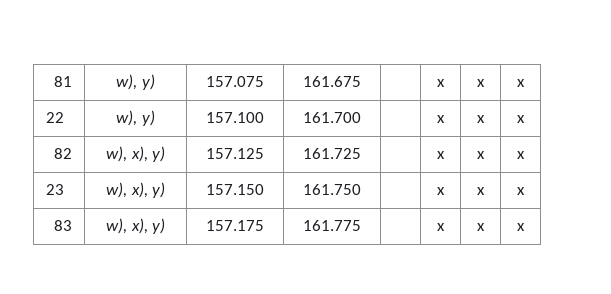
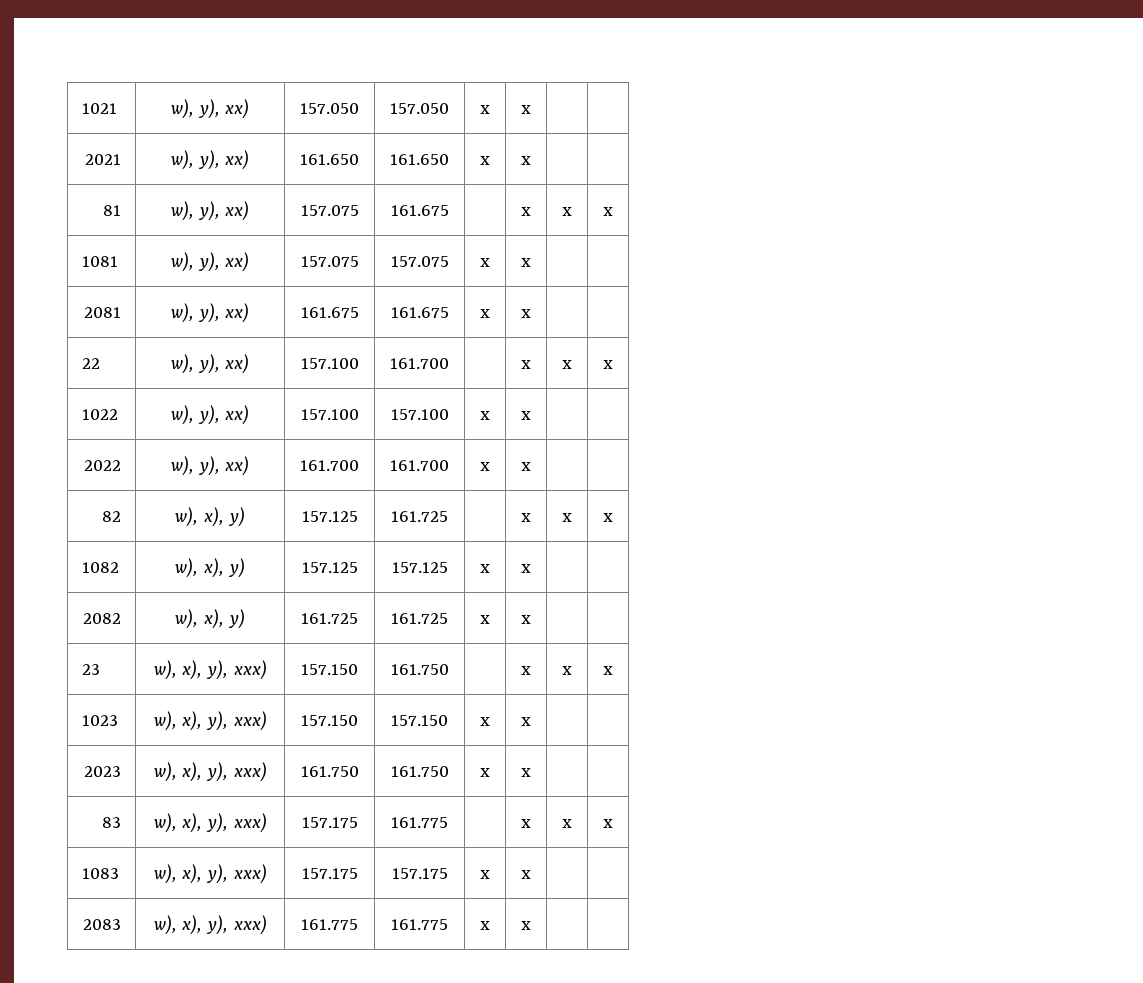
+ 1021 | w), y), xx) | 157.050 | 157.050 | x | x | |
+ 2021 | w), y), xx) | 161.650 | 161.650 | x | x | |
- 81 | w), y) | 157.075 | 161.675 | | x | x | x
+ 81 | w), y), xx) | 157.075 | 161.675 | | x | x | x
+ 1081 | w), y), xx) | 157.075 | 157.075 | x | x | |
+ 2081 | w), y), xx) | 161.675 | 161.675 | x | x | |
- 22 | w), y) | 157.100 | 161.700 | | x | x | x
+ 22 | w), y), xx) | 157.100 | 161.700 | | x | x | x
+ 1022 | w), y), xx) | 157.100 | 157.100 | x | x | |
+ 2022 | w), y), xx) | 161.700 | 161.700 | x | x | |
+ 1082 | w), x), y) | 157.125 | 157.125 | x | x | |
+ 2082 | w), x), y) | 161.725 | 161.725 | x | x | |
- 23 | w), x), y) | 157.150 | 161.750 | | x | x | x
+ 23 | w), x), y), xxx) | 157.150 | 161.750 | | x | x | x
+ 1023 | w), x), y), xxx) | 157.150 | 157.150 | x | x | |
+ 2023 | w), x), y), xxx) | 161.750 | 161.750 | x | x | |
- 83 | w), x), y) | 157.175 | 161.775 | | x | x | x
+ 83 | w), x), y), xxx) | 157.175 | 161.775 | | x | x | x
+ 1083 | w), x), y), xxx) | 157.175 | 157.175 | x | x | |
+ 2083 | w), x), y), xxx) | 161.775 | 161.775 | x | x | |

